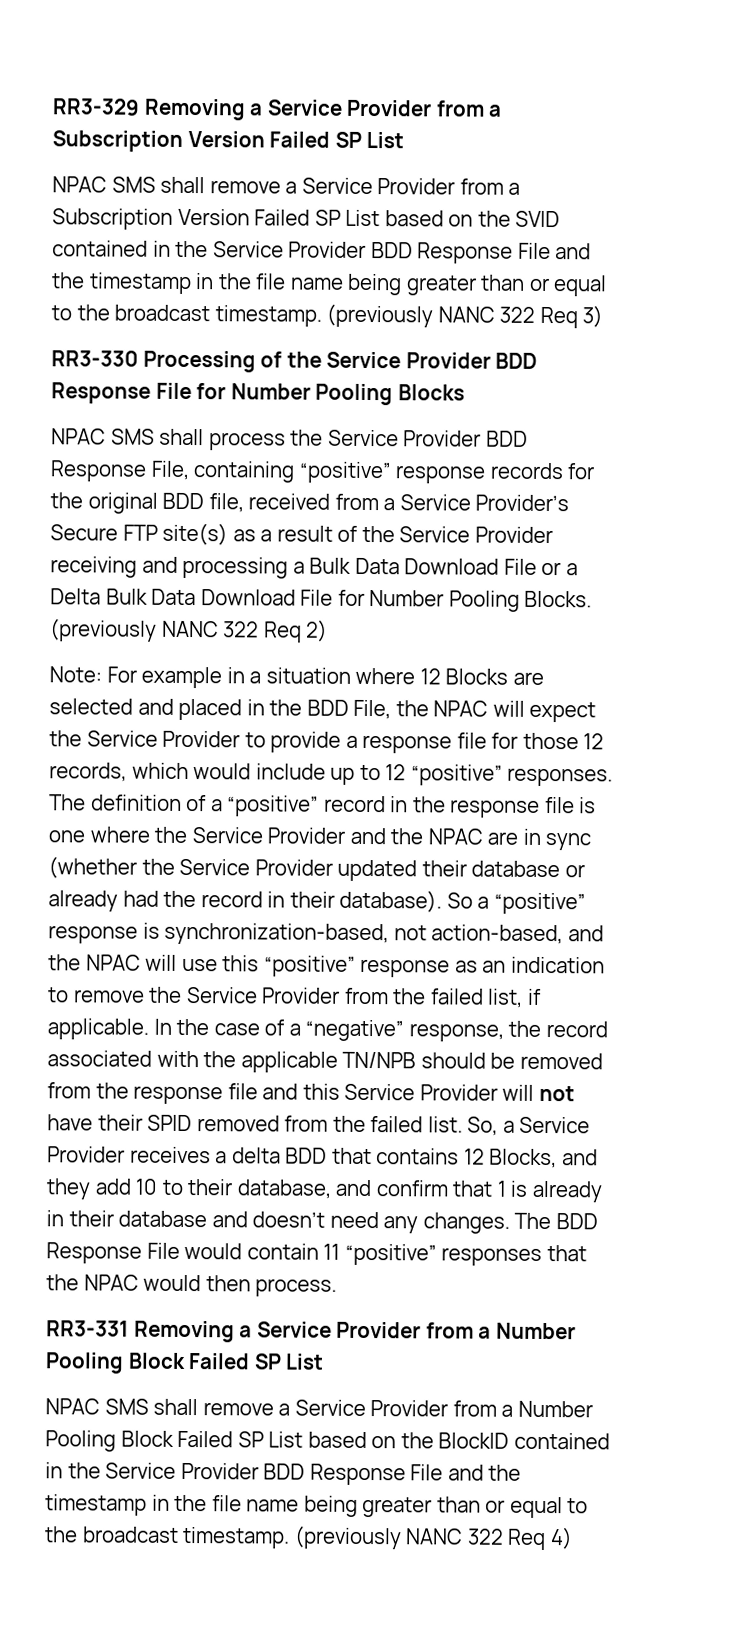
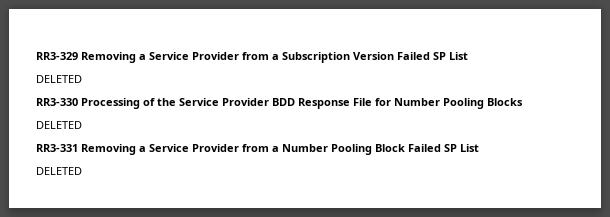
  RR3-329 Removing a Service Provider from a Subscription Version Failed SP List
- NPAC SMS shall remove a Service Provider from a Subscription Version Failed SP List based on the SVID contained in the Service Provider BDD Response File and the timestamp in the file name being greater than or equal to the broadcast timestamp. (previously NANC 322 Req 3)
+ DELETED
  RR3-330 Processing of the Service Provider BDD Response File for Number Pooling Blocks
- NPAC SMS shall process the Service Provider BDD Response File, containing “positive” response records for the original BDD file, received from a Service Provider’s Secure FTP site(s) as a result of the Service Provider receiving and processing a Bulk Data Download File or a Delta Bulk Data Download File for Number Pooling Blocks. (previously NANC 322 Req 2)
- Note: For example in a situation where 12 Blocks are selected and placed in the BDD File, the NPAC will expect the Service Provider to provide a response file for those 12 records, which would include up to 12 “positive” responses. The definition of a “positive” record in the response file is one where the Service Provider and the NPAC are in sync (whether the Service Provider updated their database or already had the record in their database). So a “positive” response is synchronization-based, not action-based, and the NPAC will use this “positive” response as an indication to remove the Service Provider from the failed list, if applicable. In the case of a “negative” response, the record associated with the applicable TN/NPB should be removed from the response file and this Service Provider will not have their SPID removed from the failed list. So, a Service Provider receives a delta BDD that contains 12 Blocks, and they add 10 to their database, and confirm that 1 is already in their database and doesn’t need any changes. The BDD Response File would contain 11 “positive” responses that the NPAC would then process.
+ DELETED
  RR3-331 Removing a Service Provider from a Number Pooling Block Failed SP List
- NPAC SMS shall remove a Service Provider from a Number Pooling Block Failed SP List based on the BlockID contained in the Service Provider BDD Response File and the timestamp in the file name being greater than or equal to the broadcast timestamp. (previously NANC 322 Req 4)
+ DELETED

